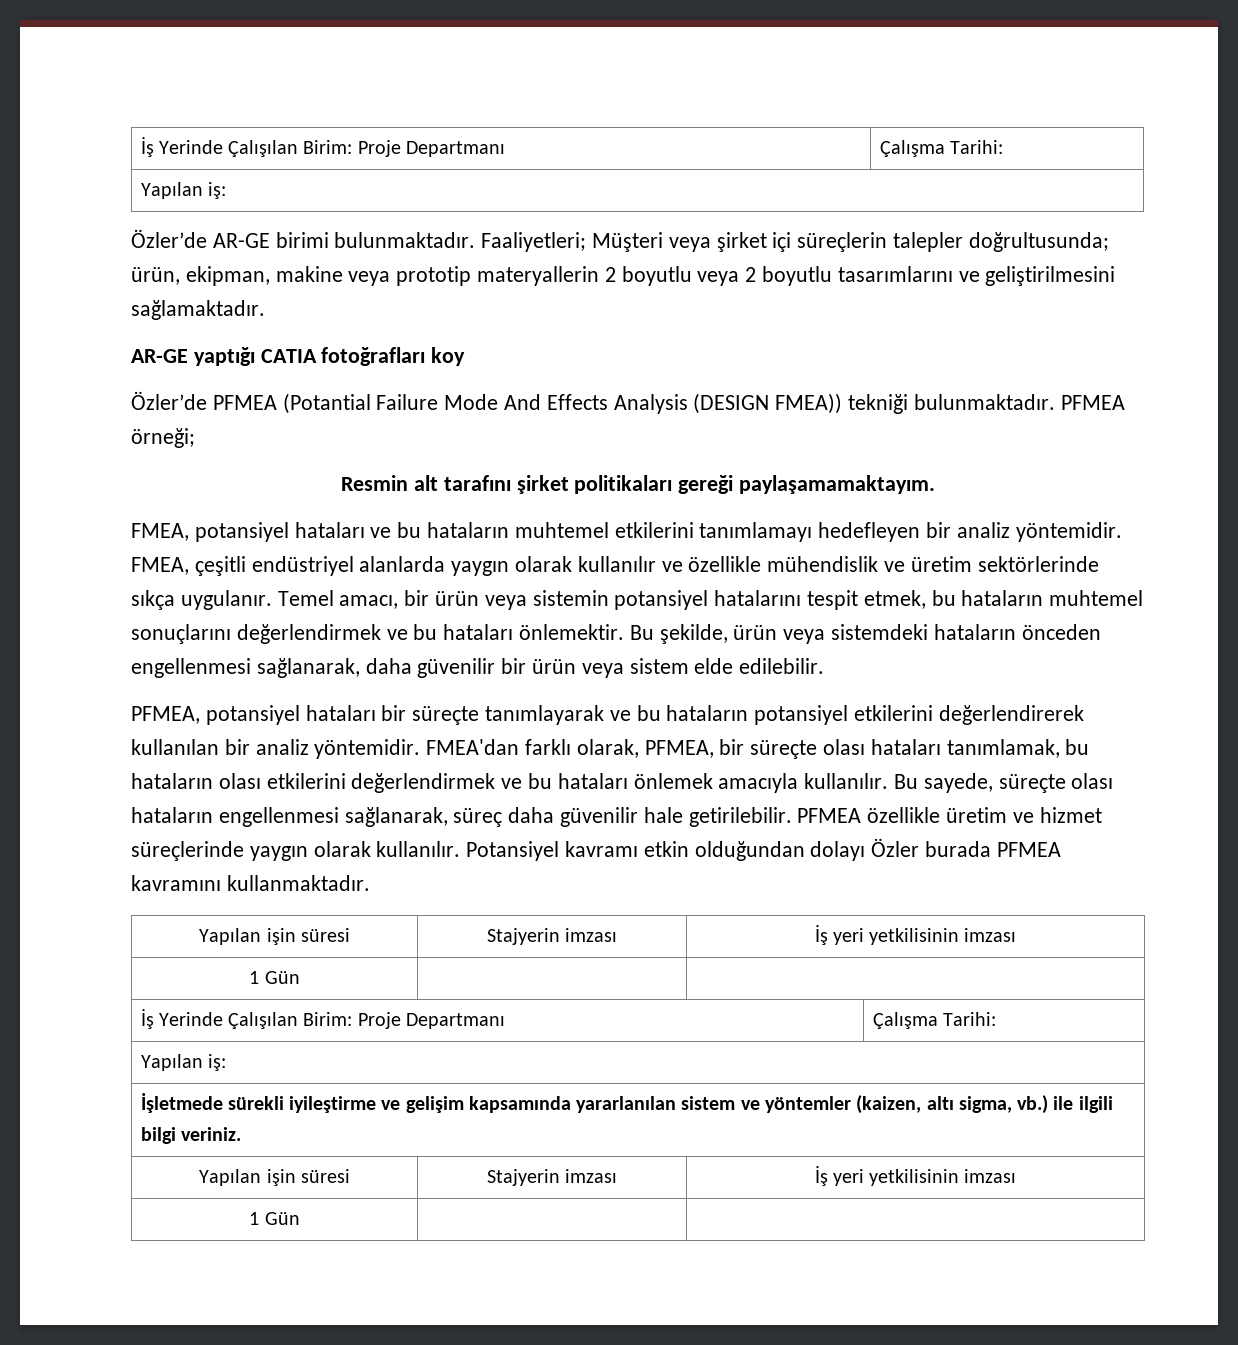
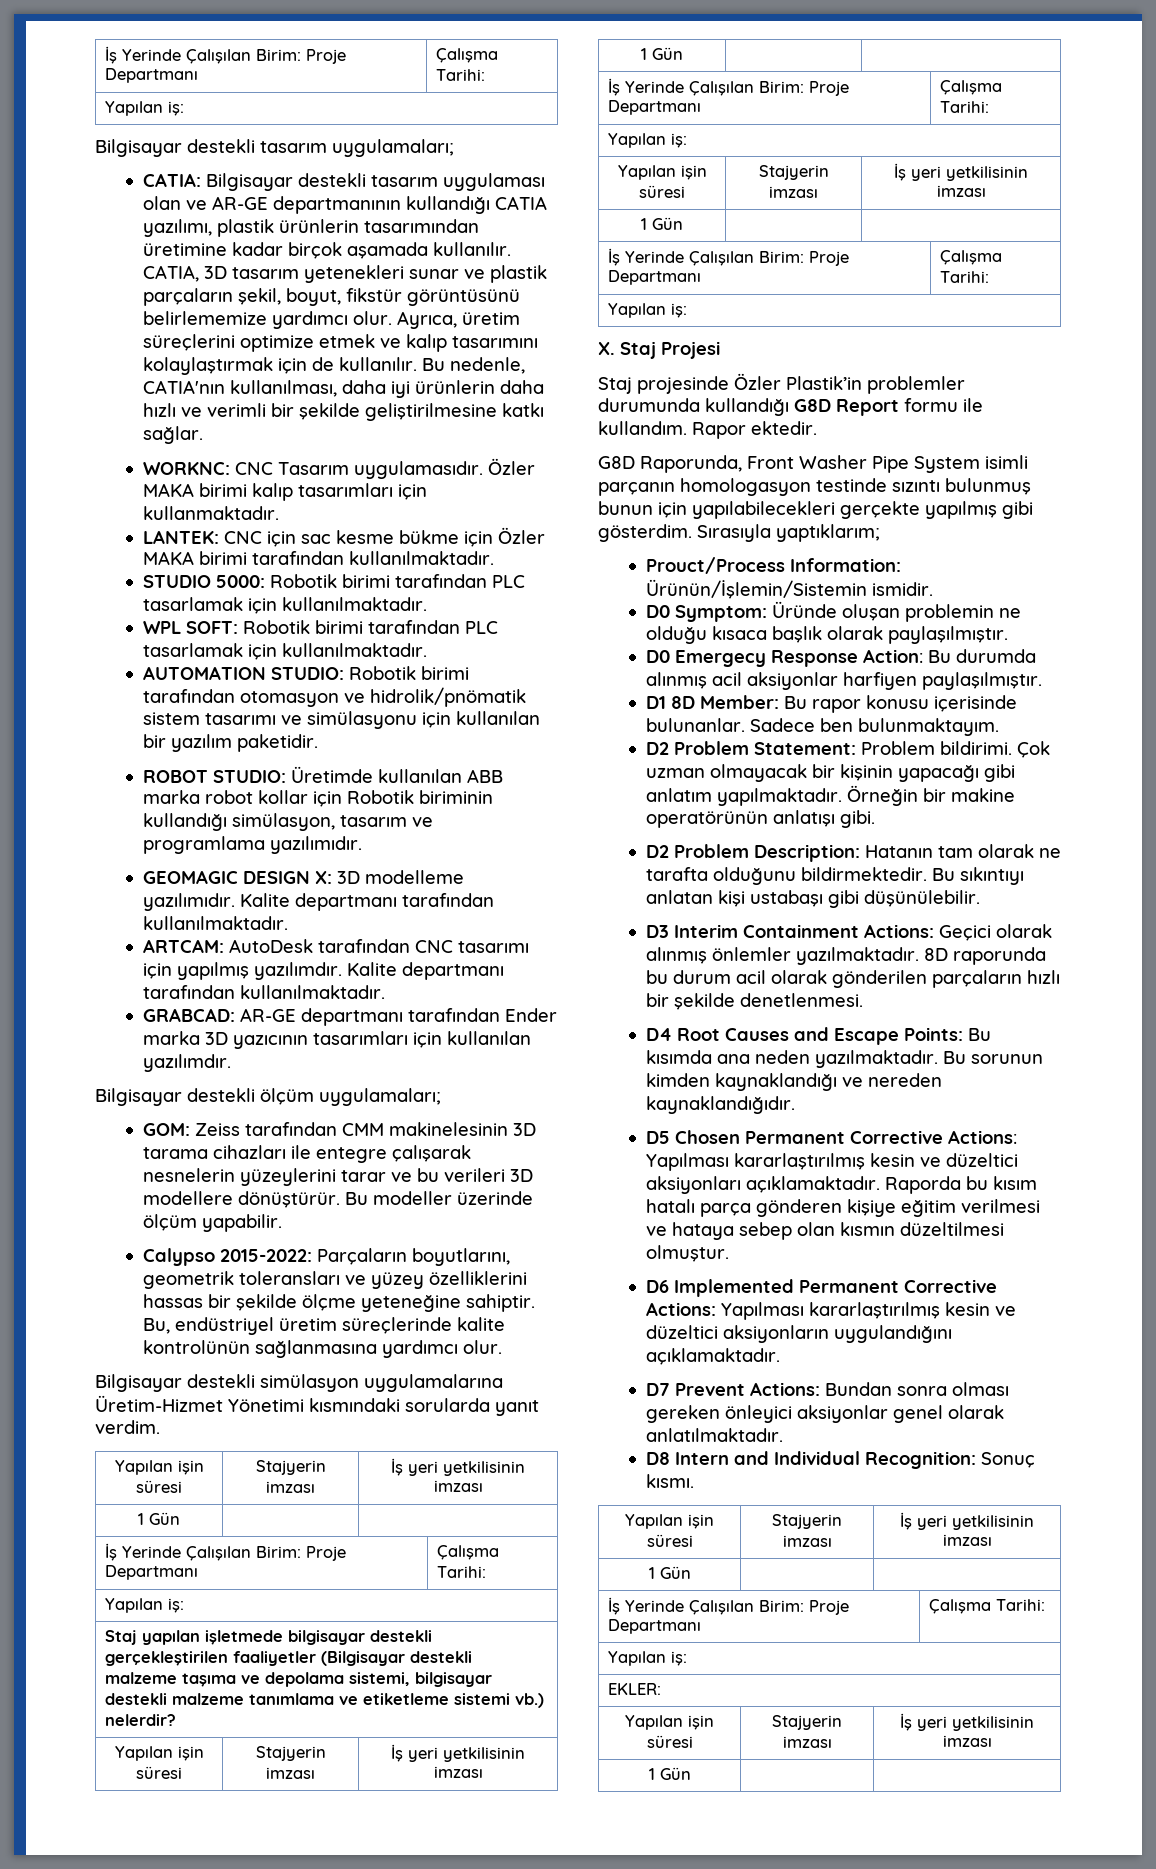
- Özler’de AR-GE birimi bulunmaktadır. Faaliyetleri; Müşteri veya şirket içi süreçlerin talepler doğrultusunda; ürün, ekipman, makine veya prototip materyallerin 2 boyutlu veya 2 boyutlu tasarımlarını ve geliştirilmesini sağlamaktadır.
- AR-GE yaptığı CATIA fotoğrafları koy
- Özler’de PFMEA (Potantial Failure Mode And Effects Analysis (DESIGN FMEA)) tekniği bulunmaktadır. PFMEA örneği;
- Resmin alt tarafını şirket politikaları gereği paylaşamamaktayım.
- FMEA, potansiyel hataları ve bu hataların muhtemel etkilerini tanımlamayı hedefleyen bir analiz yöntemidir. FMEA, çeşitli endüstriyel alanlarda yaygın olarak kullanılır ve özellikle mühendislik ve üretim sektörlerinde sıkça uygulanır. Temel amacı, bir ürün veya sistemin potansiyel hatalarını tespit etmek, bu hataların muhtemel sonuçlarını değerlendirmek ve bu hataları önlemektir. Bu şekilde, ürün veya sistemdeki hataların önceden engellenmesi sağlanarak, daha güvenilir bir ürün veya sistem elde edilebilir.
- PFMEA, potansiyel hataları bir süreçte tanımlayarak ve bu hataların potansiyel etkilerini değerlendirerek kullanılan bir analiz yöntemidir. FMEA'dan farklı olarak, PFMEA, bir süreçte olası hataları tanımlamak, bu hataların olası etkilerini değerlendirmek ve bu hataları önlemek amacıyla kullanılır. Bu sayede, süreçte olası hataların engellenmesi sağlanarak, süreç daha güvenilir hale getirilebilir. PFMEA özellikle üretim ve hizmet süreçlerinde yaygın olarak kullanılır. Potansiyel kavramı etkin olduğundan dolayı Özler burada PFMEA kavramını kullanmaktadır.
+ Bilgisayar destekli tasarım uygulamaları;
+ CATIA: Bilgisayar destekli tasarım uygulaması olan ve AR-GE departmanının kullandığı CATIA yazılımı, plastik ürünlerin tasarımından üretimine kadar birçok aşamada kullanılır. CATIA, 3D tasarım yetenekleri sunar ve plastik parçaların şekil, boyut, fikstür görüntüsünü belirlememize yardımcı olur. Ayrıca, üretim süreçlerini optimize etmek ve kalıp tasarımını kolaylaştırmak için de kullanılır. Bu nedenle, CATIA'nın kullanılması, daha iyi ürünlerin daha hızlı ve verimli bir şekilde geliştirilmesine katkı sağlar.
+ WORKNC: CNC Tasarım uygulamasıdır. Özler MAKA birimi kalıp tasarımları için kullanmaktadır.
+ LANTEK: CNC için sac kesme bükme için Özler MAKA birimi tarafından kullanılmaktadır.
+ STUDIO 5000: Robotik birimi tarafından PLC tasarlamak için kullanılmaktadır.
+ WPL SOFT: Robotik birimi tarafından PLC tasarlamak için kullanılmaktadır.
+ AUTOMATION STUDIO: Robotik birimi tarafından otomasyon ve hidrolik/pnömatik sistem tasarımı ve simülasyonu için kullanılan bir yazılım paketidir.
+ ROBOT STUDIO: Üretimde kullanılan ABB marka robot kollar için Robotik biriminin kullandığı simülasyon, tasarım ve programlama yazılımıdır.
+ GEOMAGIC DESIGN X: 3D modelleme yazılımıdır. Kalite departmanı tarafından kullanılmaktadır.
+ ARTCAM: AutoDesk tarafından CNC tasarımı için yapılmış yazılımdır. Kalite departmanı tarafından kullanılmaktadır.
+ GRABCAD: AR-GE departmanı tarafından Ender marka 3D yazıcının tasarımları için kullanılan yazılımdır.
+ Bilgisayar destekli ölçüm uygulamaları;
+ GOM: Zeiss tarafından CMM makinelesinin 3D tarama cihazları ile entegre çalışarak nesnelerin yüzeylerini tarar ve bu verileri 3D modellere dönüştürür. Bu modeller üzerinde ölçüm yapabilir.
+ Calypso 2015-2022: Parçaların boyutlarını, geometrik toleransları ve yüzey özelliklerini hassas bir şekilde ölçme yeteneğine sahiptir. Bu, endüstriyel üretim süreçlerinde kalite kontrolünün sağlanmasına yardımcı olur.
+ Bilgisayar destekli simülasyon uygulamalarına Üretim-Hizmet Yönetimi kısmındaki sorularda yanıt verdim.
- İşletmede sürekli iyileştirme ve gelişim kapsamında yararlanılan sistem ve yöntemler (kaizen, altı sigma, vb.) ile ilgili bilgi veriniz.
+ Staj yapılan işletmede bilgisayar destekli gerçekleştirilen faaliyetler (Bilgisayar destekli malzeme taşıma ve depolama sistemi, bilgisayar destekli malzeme tanımlama ve etiketleme sistemi vb.) nelerdir?
+ Yapılan işin süresi | Stajyerin imzası | İş yeri yetkilisinin imzası
+ 1 Gün | |
+ İş Yerinde Çalışılan Birim: Proje Departmanı | Çalışma Tarihi:
+ Yapılan iş:
+ Yapılan işin süresi | Stajyerin imzası | İş yeri yetkilisinin imzası
+ 1 Gün | |
+ İş Yerinde Çalışılan Birim: Proje Departmanı | Çalışma Tarihi:
+ Yapılan iş:
+ X. Staj Projesi
+ Staj projesinde Özler Plastik’in problemler durumunda kullandığı G8D Report formu ile kullandım. Rapor ektedir.
+ G8D Raporunda, Front Washer Pipe System isimli parçanın homologasyon testinde sızıntı bulunmuş bunun için yapılabilecekleri gerçekte yapılmış gibi gösterdim. Sırasıyla yaptıklarım;
+ Prouct/Process Information: Ürünün/İşlemin/Sistemin ismidir.
+ D0 Symptom: Üründe oluşan problemin ne olduğu kısaca başlık olarak paylaşılmıştır.
+ D0 Emergecy Response Action: Bu durumda alınmış acil aksiyonlar harfiyen paylaşılmıştır.
+ D1 8D Member: Bu rapor konusu içerisinde bulunanlar. Sadece ben bulunmaktayım.
+ D2 Problem Statement: Problem bildirimi. Çok uzman olmayacak bir kişinin yapacağı gibi anlatım yapılmaktadır. Örneğin bir makine operatörünün anlatışı gibi.
+ D2 Problem Description: Hatanın tam olarak ne tarafta olduğunu bildirmektedir. Bu sıkıntıyı anlatan kişi ustabaşı gibi düşünülebilir.
+ D3 Interim Containment Actions: Geçici olarak alınmış önlemler yazılmaktadır. 8D raporunda bu durum acil olarak gönderilen parçaların hızlı bir şekilde denetlenmesi.
+ D4 Root Causes and Escape Points: Bu kısımda ana neden yazılmaktadır. Bu sorunun kimden kaynaklandığı ve nereden kaynaklandığıdır.
+ D5 Chosen Permanent Corrective Actions: Yapılması kararlaştırılmış kesin ve düzeltici aksiyonları açıklamaktadır. Raporda bu kısım hatalı parça gönderen kişiye eğitim verilmesi ve hataya sebep olan kısmın düzeltilmesi olmuştur.
+ D6 Implemented Permanent Corrective Actions: Yapılması kararlaştırılmış kesin ve düzeltici aksiyonların uygulandığını açıklamaktadır.
+ D7 Prevent Actions: Bundan sonra olması gereken önleyici aksiyonlar genel olarak anlatılmaktadır.
+ D8 Intern and Individual Recognition: Sonuç kısmı.
+ Yapılan işin süresi | Stajyerin imzası | İş yeri yetkilisinin imzası
+ 1 Gün | |
+ İş Yerinde Çalışılan Birim: Proje Departmanı | Çalışma Tarihi:
+ Yapılan iş:
+ EKLER:

